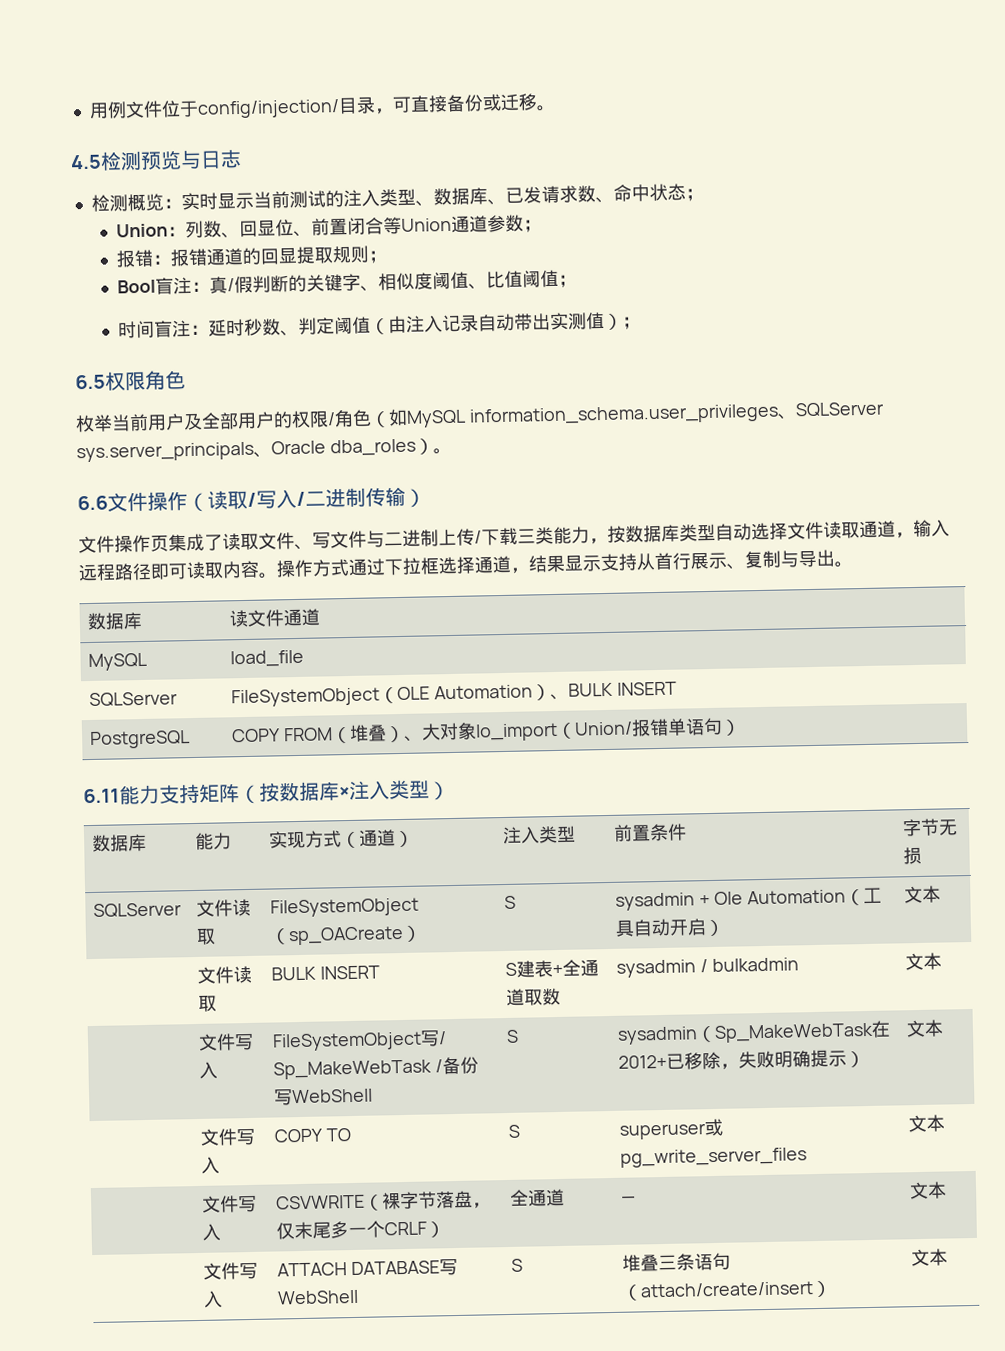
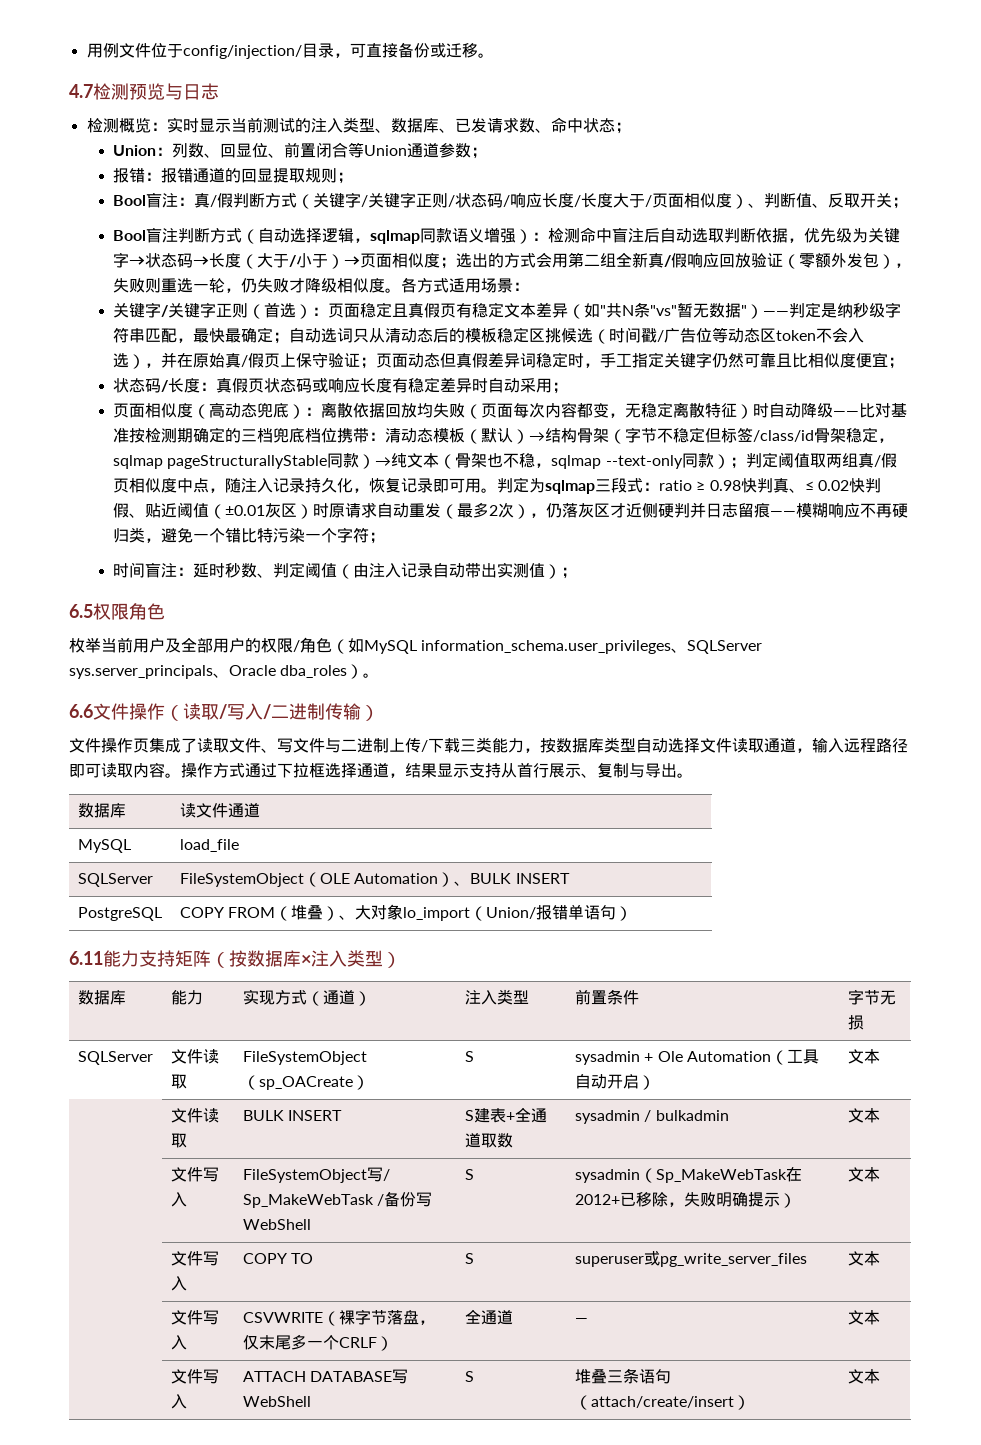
- 4.5检测预览与日志
+ 4.7检测预览与日志
- Bool盲注：真/假判断的关键字、相似度阈值、比值阈值；
+ Bool盲注：真/假判断方式（关键字/关键字正则/状态码/响应长度/长度大于/页面相似度）、判断值、反取开关；
+ Bool盲注判断方式（自动选择逻辑，sqlmap同款语义增强）：检测命中盲注后自动选取判断依据，优先级为关键字→状态码→长度（大于/小于）→页面相似度；选出的方式会用第二组全新真/假响应回放验证（零额外发包），失败则重选一轮，仍失败才降级相似度。各方式适用场景：
+ 关键字/关键字正则（首选）：页面稳定且真假页有稳定文本差异（如"共N条"vs"暂无数据"）——判定是纳秒级字符串匹配，最快最确定；自动选词只从清动态后的模板稳定区挑候选（时间戳/广告位等动态区token不会入选），并在原始真/假页上保守验证；页面动态但真假差异词稳定时，手工指定关键字仍然可靠且比相似度便宜；
+ 状态码/长度：真假页状态码或响应长度有稳定差异时自动采用；
+ 页面相似度（高动态兜底）：离散依据回放均失败（页面每次内容都变，无稳定离散特征）时自动降级——比对基准按检测期确定的三档兜底档位携带：清动态模板（默认）→结构骨架（字节不稳定但标签/class/id骨架稳定，sqlmap pageStructurallyStable同款）→纯文本（骨架也不稳，sqlmap --text-only同款）；判定阈值取两组真/假页相似度中点，随注入记录持久化，恢复记录即可用。判定为sqlmap三段式：ratio ≥ 0.98快判真、≤ 0.02快判假、贴近阈值（±0.01灰区）时原请求自动重发（最多2次），仍落灰区才近侧硬判并日志留痕——模糊响应不再硬归类，避免一个错比特污染一个字符；

